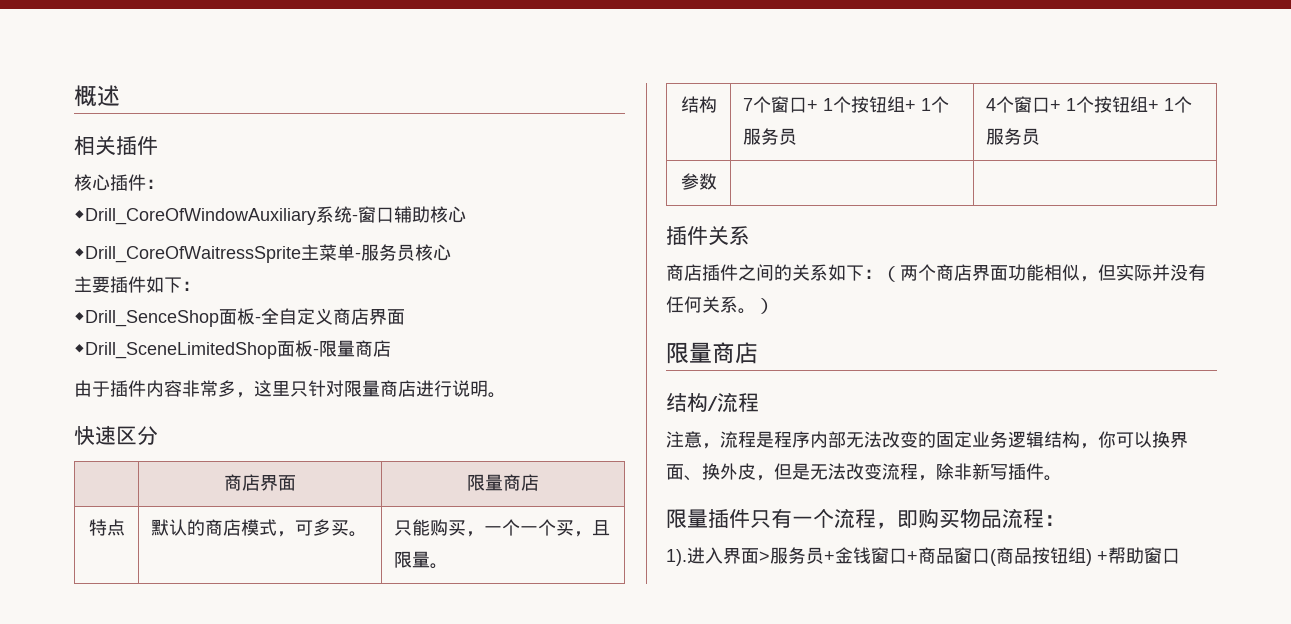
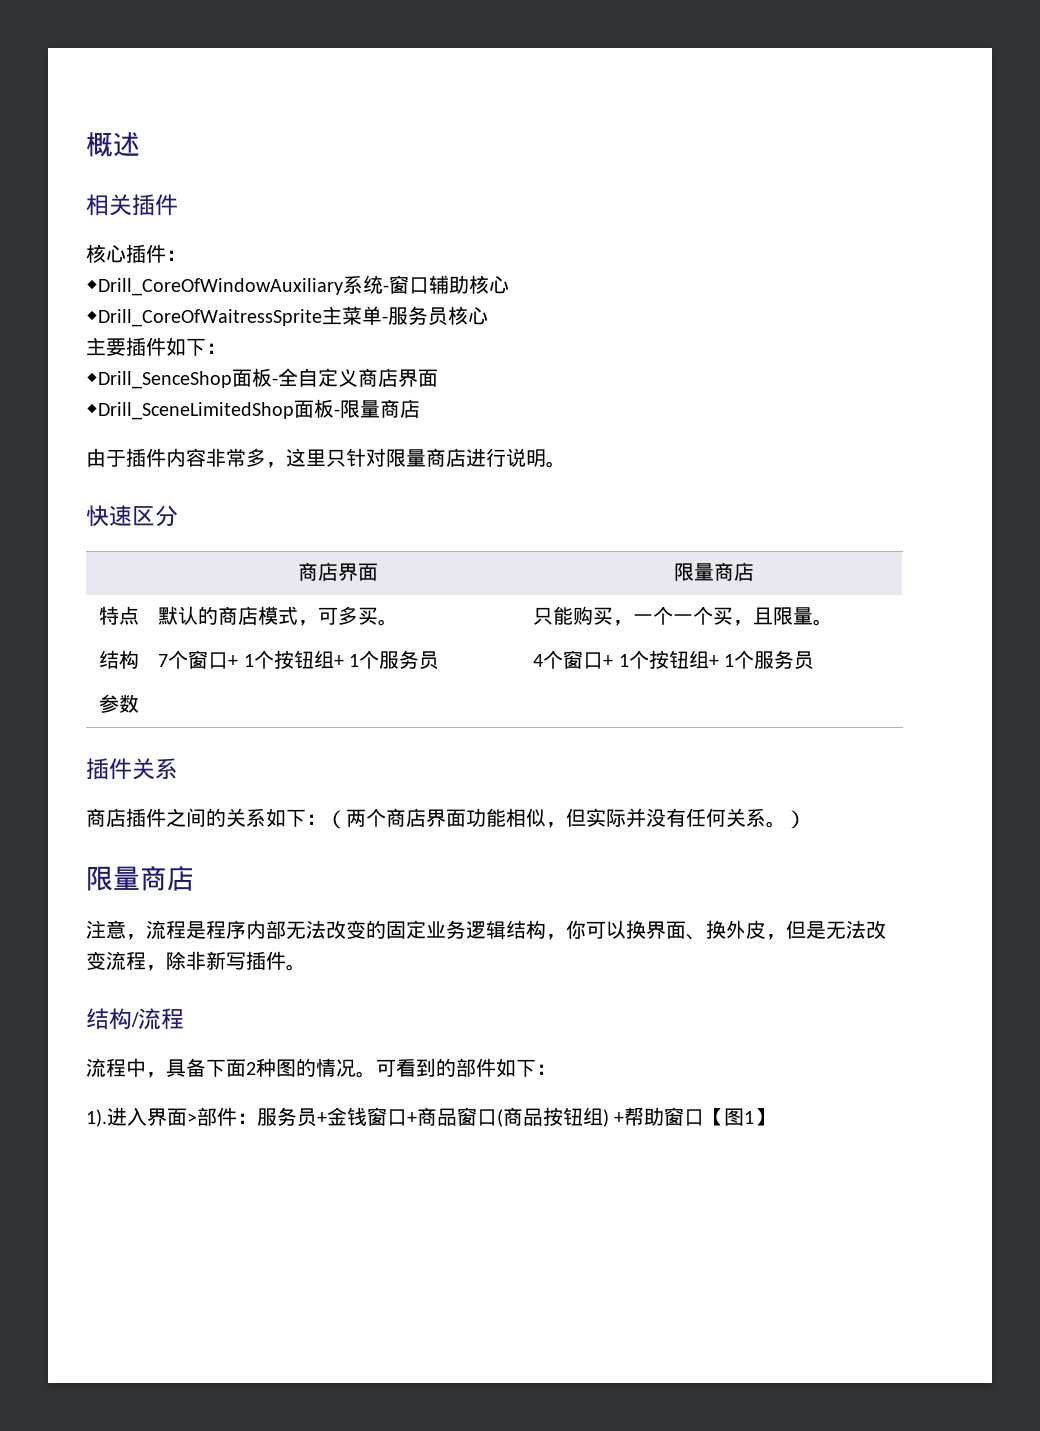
- 结构/流程
- 限量插件只有一个流程，即购买物品流程：
+ 结构/流程
+ 流程中，具备下面2种图的情况。可看到的部件如下：
- 进入界面>服务员+金钱窗口+商品窗口(商品按钮组) +帮助窗口
+ 进入界面>部件：服务员+金钱窗口+商品窗口(商品按钮组) +帮助窗口【图1】

